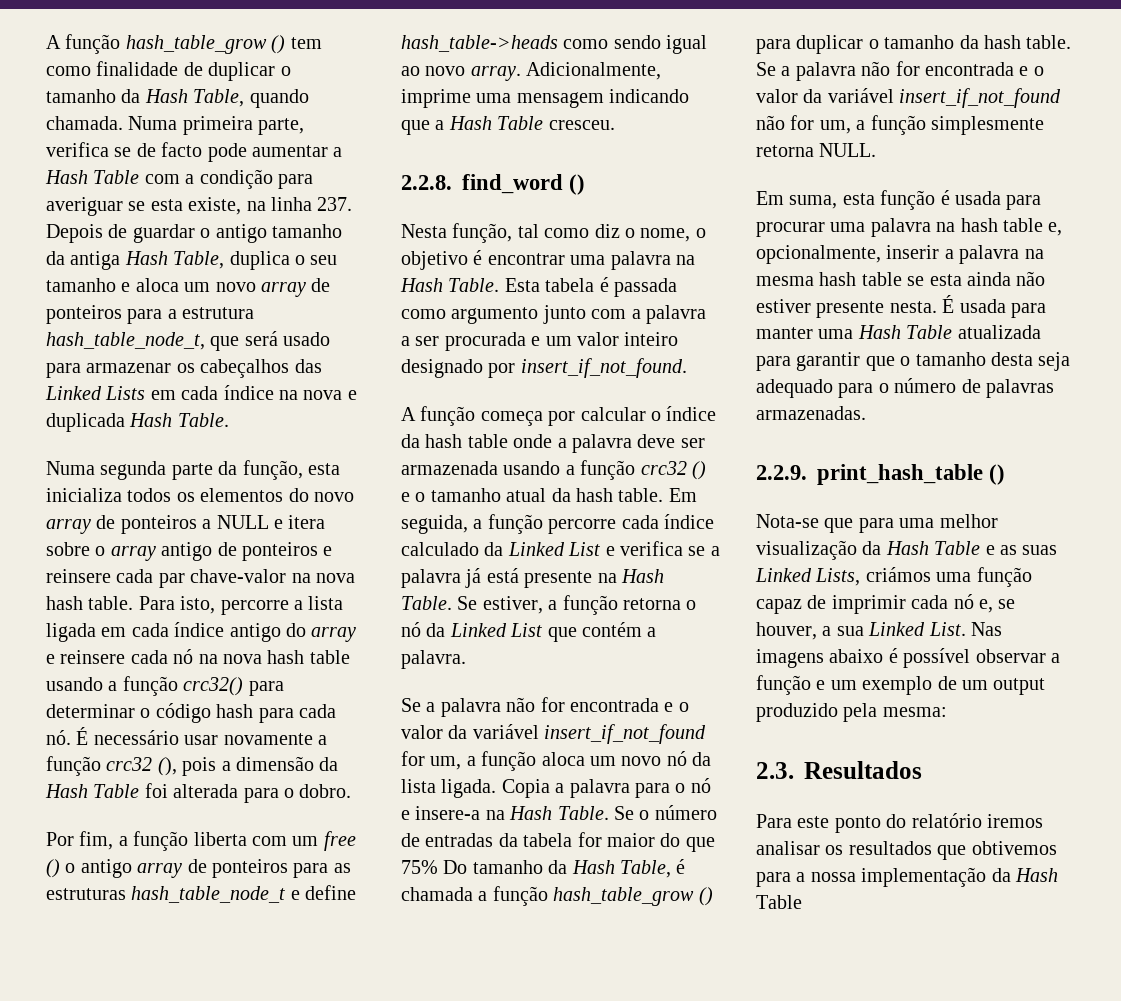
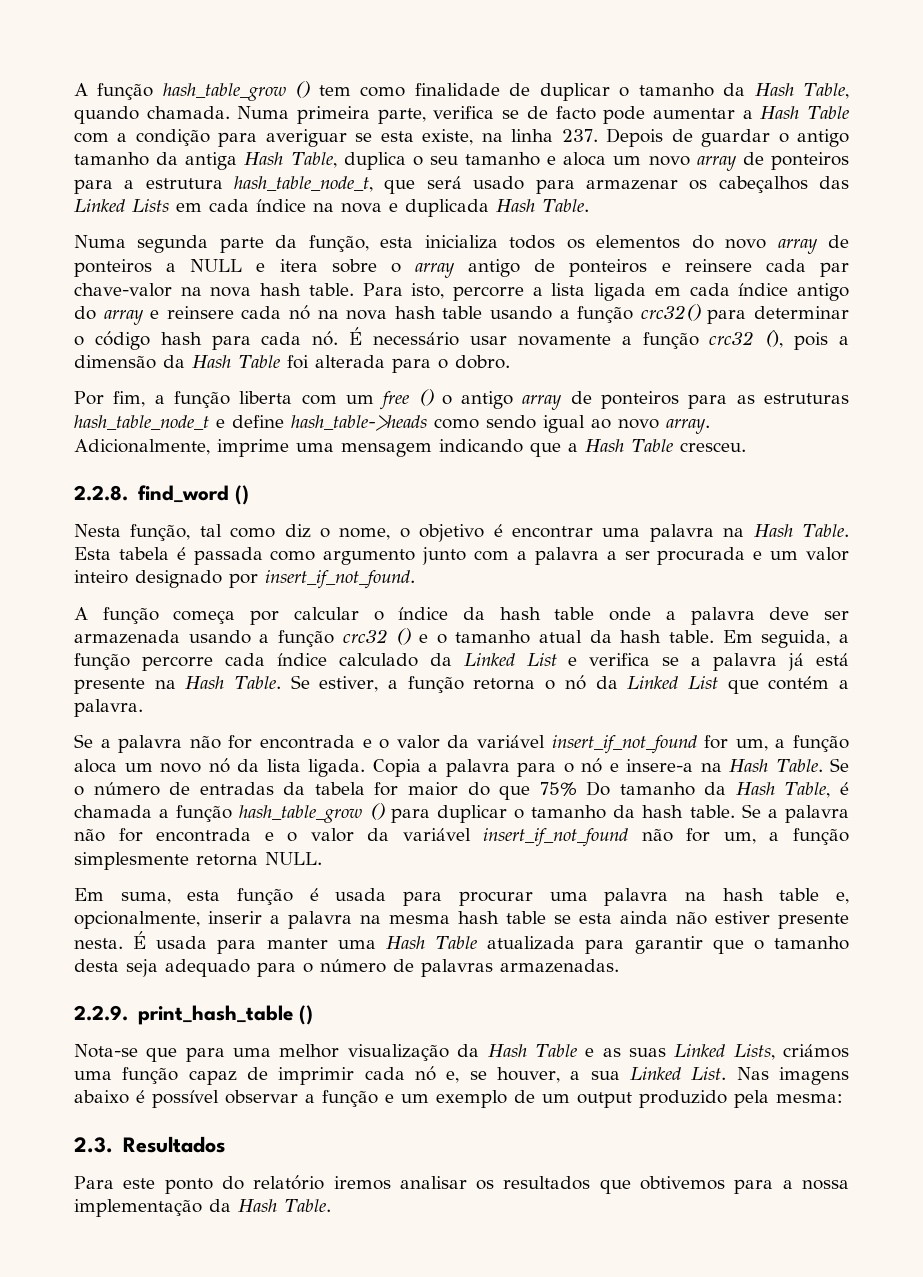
- Para este ponto do relatório iremos analisar os resultados que obtivemos para a nossa implementação da Hash Table
+ Para este ponto do relatório iremos analisar os resultados que obtivemos para a nossa implementação da Hash Table.

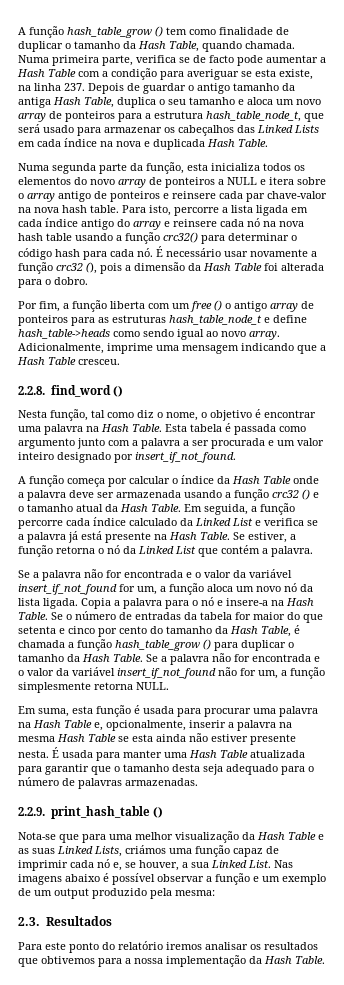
- A função começa por calcular o índice da hash table onde a palavra deve ser armazenada usando a função crc32 () e o tamanho atual da hash table.
+ A função começa por calcular o índice da Hash Table onde a palavra deve ser armazenada usando a função crc32 () e o tamanho atual da Hash Table.
- Se o número de entradas da tabela for maior do que 75% Do tamanho da Hash Table, é chamada a função hash_table_grow () para duplicar o tamanho da hash table.
+ Se o número de entradas da tabela for maior do que setenta e cinco por cento do tamanho da Hash Table, é chamada a função hash_table_grow () para duplicar o tamanho da Hash Table.
- Em suma, esta função é usada para procurar uma palavra na hash table e, opcionalmente, inserir a palavra na mesma hash table se esta ainda não estiver presente nesta.
+ Em suma, esta função é usada para procurar uma palavra na Hash Table e, opcionalmente, inserir a palavra na mesma Hash Table se esta ainda não estiver presente nesta.

